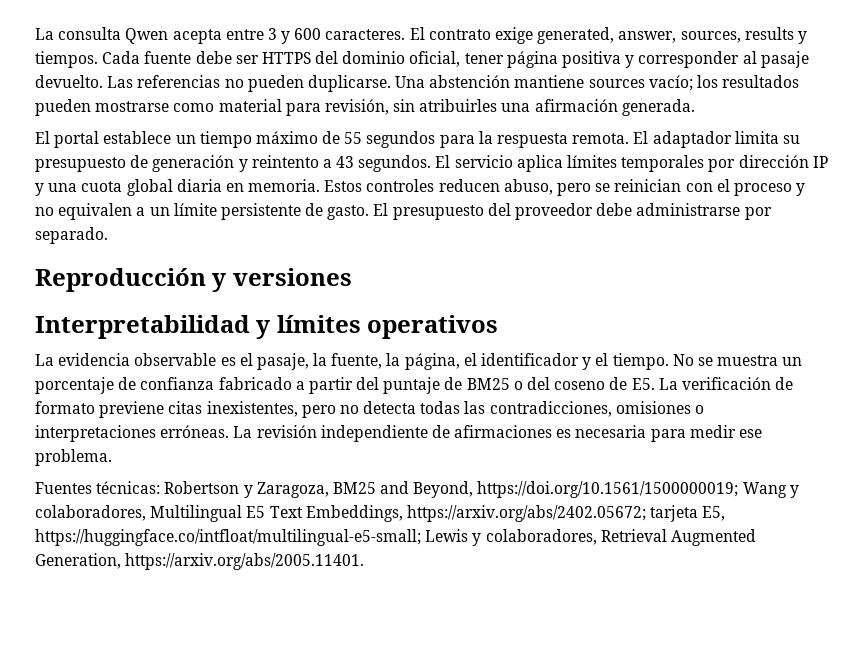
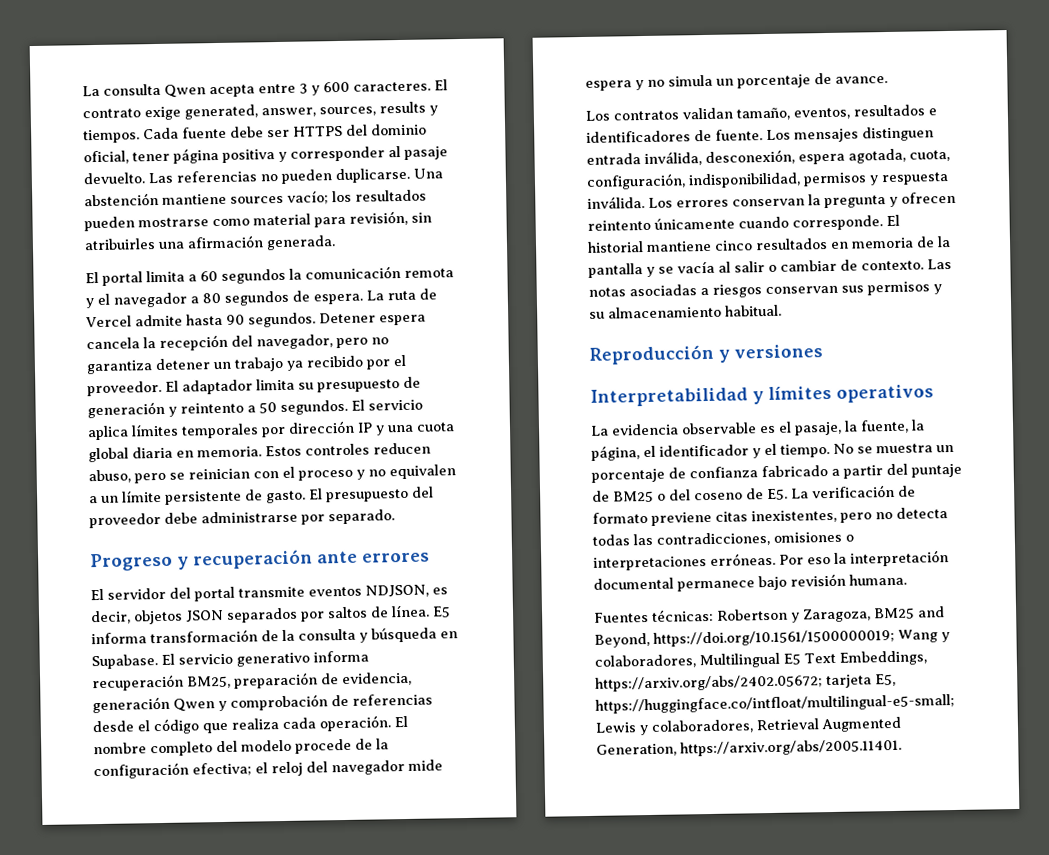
- El portal establece un tiempo máximo de 55 segundos para la respuesta remota.
+ El portal limita a 60 segundos la comunicación remota y el navegador a 80 segundos de espera. La ruta de Vercel admite hasta 90 segundos. Detener espera cancela la recepción del navegador, pero no garantiza detener un trabajo ya recibido por el proveedor.
- El adaptador limita su presupuesto de generación y reintento a 43 segundos.
+ El adaptador limita su presupuesto de generación y reintento a 50 segundos.
+ Progreso y recuperación ante errores
+ El servidor del portal transmite eventos NDJSON, es decir, objetos JSON separados por saltos de línea. E5 informa transformación de la consulta y búsqueda en Supabase. El servicio generativo informa recuperación BM25, preparación de evidencia, generación Qwen y comprobación de referencias desde el código que realiza cada operación. El nombre completo del modelo procede de la configuración efectiva; el reloj del navegador mide espera y no simula un porcentaje de avance.
+ Los contratos validan tamaño, eventos, resultados e identificadores de fuente. Los mensajes distinguen entrada inválida, desconexión, espera agotada, cuota, configuración, indisponibilidad, permisos y respuesta inválida. Los errores conservan la pregunta y ofrecen reintento únicamente cuando corresponde. El historial mantiene cinco resultados en memoria de la pantalla y se vacía al salir o cambiar de contexto. Las notas asociadas a riesgos conservan sus permisos y su almacenamiento habitual.
- La revisión independiente de afirmaciones es necesaria para medir ese problema.
+ Por eso la interpretación documental permanece bajo revisión humana.

